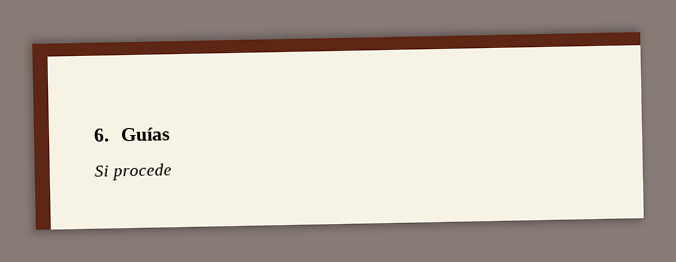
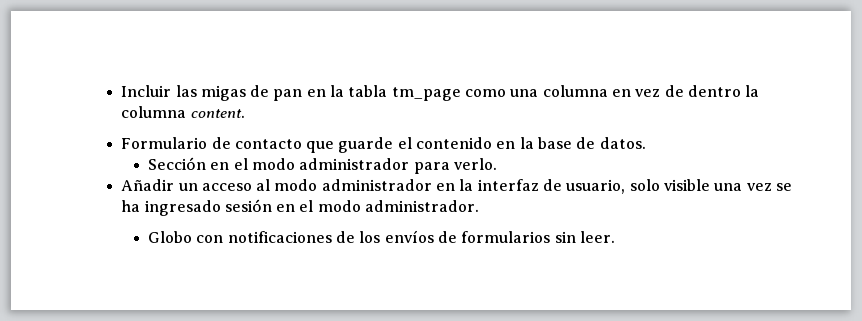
- 6. Guías
- Si procede
+ Incluir las migas de pan en la tabla tm_page como una columna en vez de dentro la columna content.
+ Formulario de contacto que guarde el contenido en la base de datos.
+ Sección en el modo administrador para verlo.
+ Añadir un acceso al modo administrador en la interfaz de usuario, solo visible una vez se ha ingresado sesión en el modo administrador.
+ Globo con notificaciones de los envíos de formularios sin leer.

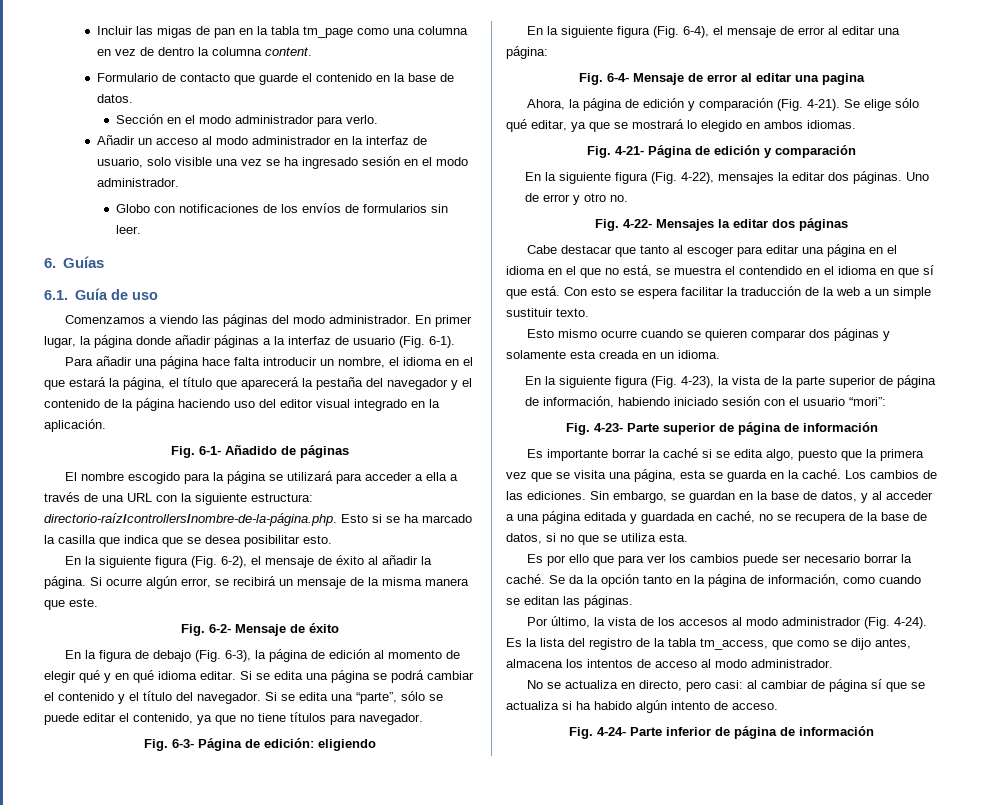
+ 6. Guías
+ 6.1. Guía de uso
+ Comenzamos a viendo las páginas del modo administrador. En primer lugar, la página donde añadir páginas a la interfaz de usuario (Fig. 6-1).
+ Para añadir una página hace falta introducir un nombre, el idioma en el que estará la página, el título que aparecerá la pestaña del navegador y el contenido de la página haciendo uso del editor visual integrado en la aplicación.
+ Fig. 6-1- Añadido de páginas
+ El nombre escogido para la página se utilizará para acceder a ella a través de una URL con la siguiente estructura: directorio-raíz/controllers/nombre-de-la-página.php. Esto si se ha marcado la casilla que indica que se desea posibilitar esto.
+ En la siguiente figura (Fig. 6-2), el mensaje de éxito al añadir la página. Si ocurre algún error, se recibirá un mensaje de la misma manera que este.
+ Fig. 6-2- Mensaje de éxito
+ En la figura de debajo (Fig. 6-3), la página de edición al momento de elegir qué y en qué idioma editar. Si se edita una página se podrá cambiar el contenido y el título del navegador. Si se edita una “parte”, sólo se puede editar el contenido, ya que no tiene títulos para navegador.
+ Fig. 6-3- Página de edición: eligiendo
+ En la siguiente figura (Fig. 6-4), el mensaje de error al editar una página:
+ Fig. 6-4- Mensaje de error al editar una pagina
+ Ahora, la página de edición y comparación (Fig. 4-21). Se elige sólo qué editar, ya que se mostrará lo elegido en ambos idiomas.
+ Fig. 4-21- Página de edición y comparación
+ En la siguiente figura (Fig. 4-22), mensajes la editar dos páginas. Uno de error y otro no.
+ Fig. 4-22- Mensajes la editar dos páginas
+ Cabe destacar que tanto al escoger para editar una página en el idioma en el que no está, se muestra el contendido en el idioma en que sí que está. Con esto se espera facilitar la traducción de la web a un simple sustituir texto.
+ Esto mismo ocurre cuando se quieren comparar dos páginas y solamente esta creada en un idioma.
+ En la siguiente figura (Fig. 4-23), la vista de la parte superior de página de información, habiendo iniciado sesión con el usuario “mori”:
+ Fig. 4-23- Parte superior de página de información
+ Es importante borrar la caché si se edita algo, puesto que la primera vez que se visita una página, esta se guarda en la caché. Los cambios de las ediciones. Sin embargo, se guardan en la base de datos, y al acceder a una página editada y guardada en caché, no se recupera de la base de datos, si no que se utiliza esta.
+ Es por ello que para ver los cambios puede ser necesario borrar la caché. Se da la opción tanto en la página de información, como cuando se editan las páginas.
+ Por último, la vista de los accesos al modo administrador (Fig. 4-24). Es la lista del registro de la tabla tm_access, que como se dijo antes, almacena los intentos de acceso al modo administrador.
+ No se actualiza en directo, pero casi: al cambiar de página sí que se actualiza si ha habido algún intento de acceso.
+ Fig. 4-24- Parte inferior de página de información

